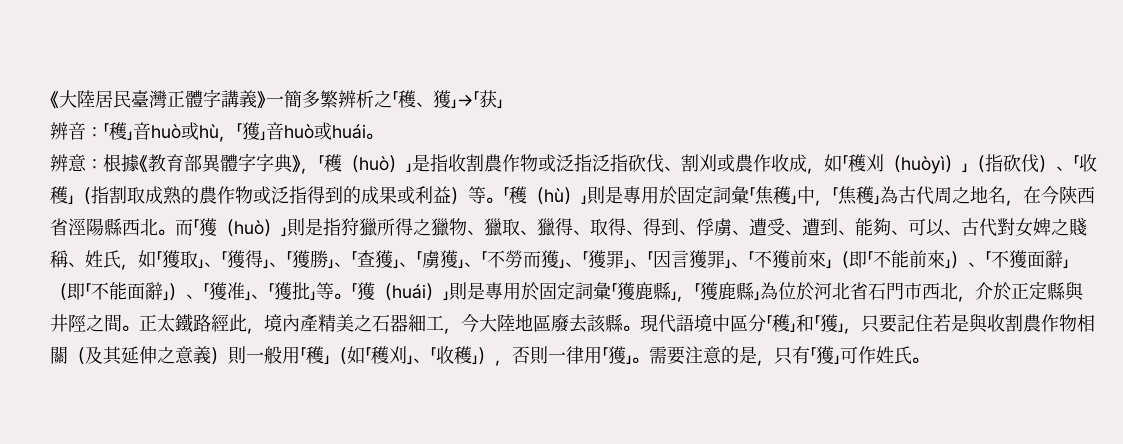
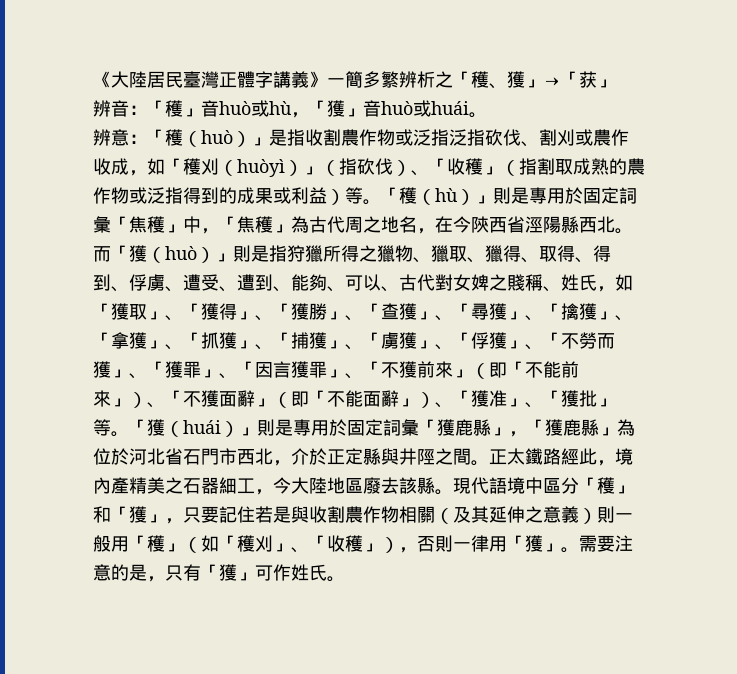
- 辨意：根據《教育部異體字字典》，「穫（huò）」是指收割農作物或泛指泛指砍伐、割刈或農作收成，如「穫刈（huòyì）」（指砍伐）、「收穫」（指割取成熟的農作物或泛指得到的成果或利益）等。
+ 辨意：「穫（huò）」是指收割農作物或泛指泛指砍伐、割刈或農作收成，如「穫刈（huòyì）」（指砍伐）、「收穫」（指割取成熟的農作物或泛指得到的成果或利益）等。
- 而「獲（huò）」則是指狩獵所得之獵物、獵取、獵得、取得、得到、俘虜、遭受、遭到、能夠、可以、古代對女婢之賤稱、姓氏，如「獲取」、「獲得」、「獲勝」、「查獲」、「虜獲」、「不勞而獲」、「獲罪」、「因言獲罪」、「不獲前來」（即「不能前來」）、「不獲面辭」（即「不能面辭」）、「獲准」、「獲批」等。
+ 而「獲（huò）」則是指狩獵所得之獵物、獵取、獵得、取得、得到、俘虜、遭受、遭到、能夠、可以、古代對女婢之賤稱、姓氏，如「獲取」、「獲得」、「獲勝」、「查獲」、「尋獲」、「擒獲」、「拿獲」、「抓獲」、「捕獲」、「虜獲」、「俘獲」、「不勞而獲」、「獲罪」、「因言獲罪」、「不獲前來」（即「不能前來」）、「不獲面辭」（即「不能面辭」）、「獲准」、「獲批」等。

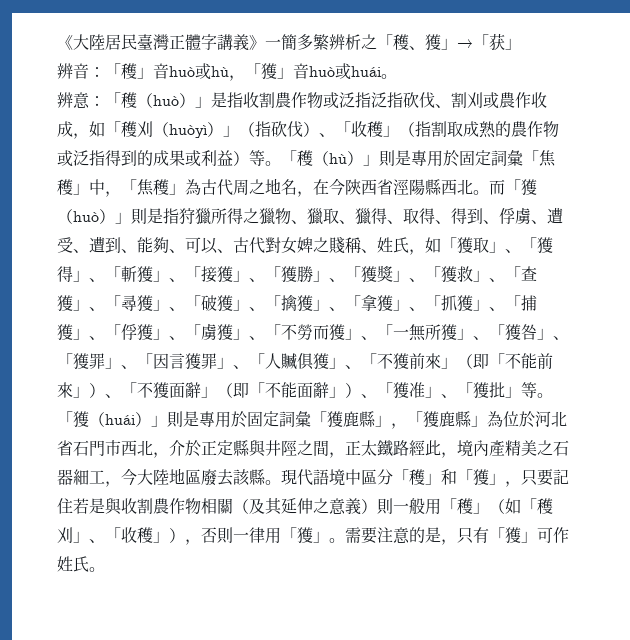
- 而「獲（huò）」則是指狩獵所得之獵物、獵取、獵得、取得、得到、俘虜、遭受、遭到、能夠、可以、古代對女婢之賤稱、姓氏，如「獲取」、「獲得」、「獲勝」、「查獲」、「尋獲」、「擒獲」、「拿獲」、「抓獲」、「捕獲」、「虜獲」、「俘獲」、「不勞而獲」、「獲罪」、「因言獲罪」、「不獲前來」（即「不能前來」）、「不獲面辭」（即「不能面辭」）、「獲准」、「獲批」等。
+ 而「獲（huò）」則是指狩獵所得之獵物、獵取、獵得、取得、得到、俘虜、遭受、遭到、能夠、可以、古代對女婢之賤稱、姓氏，如「獲取」、「獲得」、「斬獲」、「接獲」、「獲勝」、「獲獎」、「獲救」、「查獲」、「尋獲」、「破獲」、「擒獲」、「拿獲」、「抓獲」、「捕獲」、「俘獲」、「虜獲」、「不勞而獲」、「一無所獲」、「獲咎」、「獲罪」、「因言獲罪」、「人贓俱獲」、「不獲前來」（即「不能前來」）、「不獲面辭」（即「不能面辭」）、「獲准」、「獲批」等。
- 「獲（huái）」則是專用於固定詞彙「獲鹿縣」，「獲鹿縣」為位於河北省石門市西北，介於正定縣與井陘之間。正太鐵路經此，境內產精美之石器細工，今大陸地區廢去該縣。
+ 「獲（huái）」則是專用於固定詞彙「獲鹿縣」，「獲鹿縣」為位於河北省石門市西北，介於正定縣與井陘之間，正太鐵路經此，境內產精美之石器細工，今大陸地區廢去該縣。

